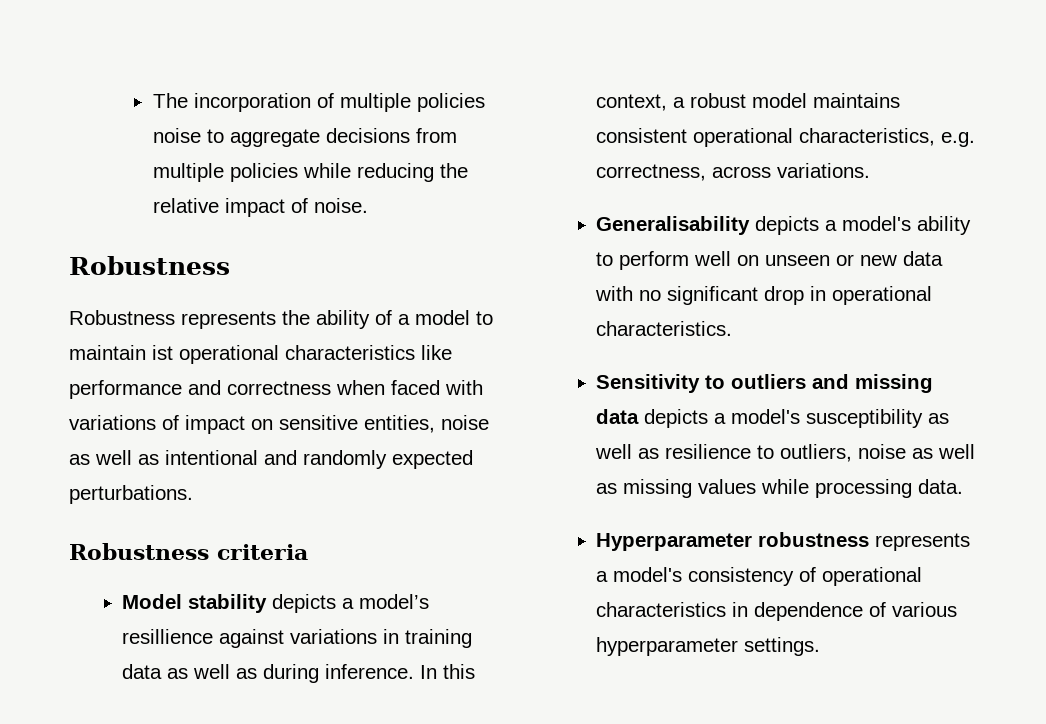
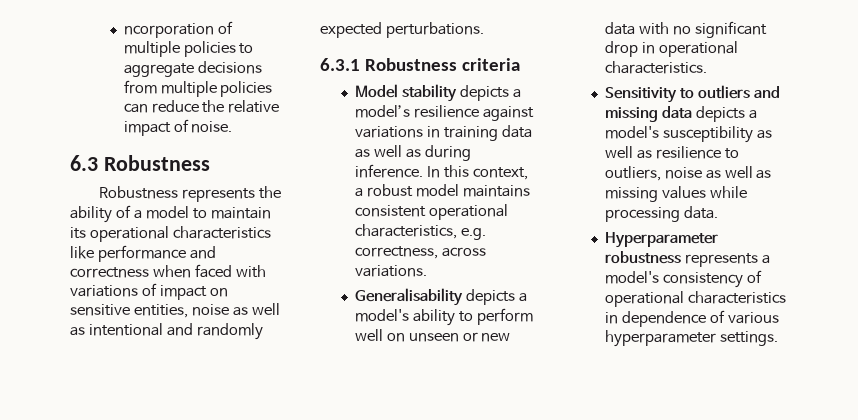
- The incorporation of multiple policies noise to aggregate decisions from multiple policies while reducing the relative impact of noise.
- Robustness
+ ncorporation of multiple policies to aggregate decisions from multiple policies can reduce the relative impact of noise.
+ 6.3 Robustness
- Robustness represents the ability of a model to maintain ist operational characteristics like performance and correctness when faced with variations of impact on sensitive entities, noise as well as intentional and randomly expected perturbations.
+ Robustness represents the ability of a model to maintain its operational characteristics like performance and correctness when faced with variations of impact on sensitive entities, noise as well as intentional and randomly expected perturbations.
- Robustness criteria
+ 6.3.1 Robustness criteria
- Model stability depicts a model’s resillience against variations in training data as well as during inference.
+ Model stability depicts a model’s resilience against variations in training data as well as during inference.

